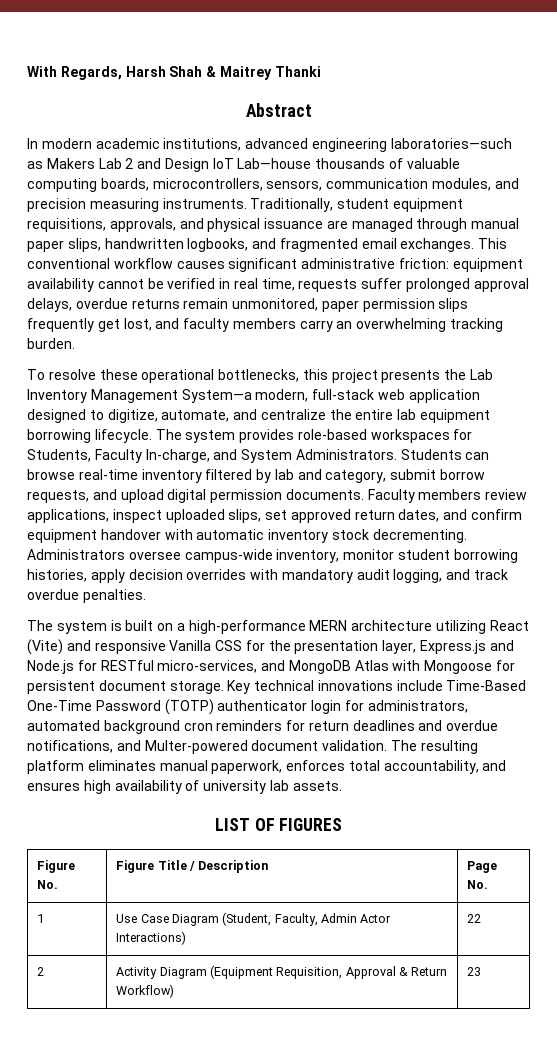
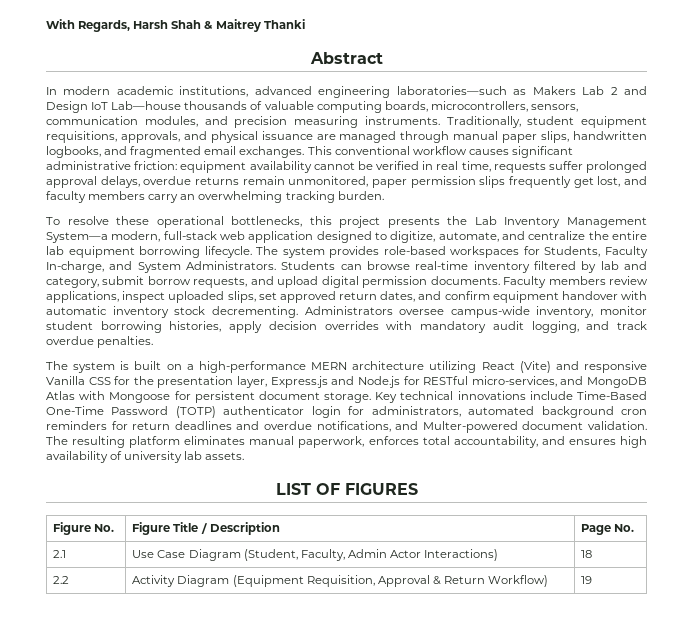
- 1 | Use Case Diagram (Student, Faculty, Admin Actor Interactions) | 22
- 2 | Activity Diagram (Equipment Requisition, Approval & Return Workflow) | 23
+ 2.1 | Use Case Diagram (Student, Faculty, Admin Actor Interactions) | 18
+ 2.2 | Activity Diagram (Equipment Requisition, Approval & Return Workflow) | 19

